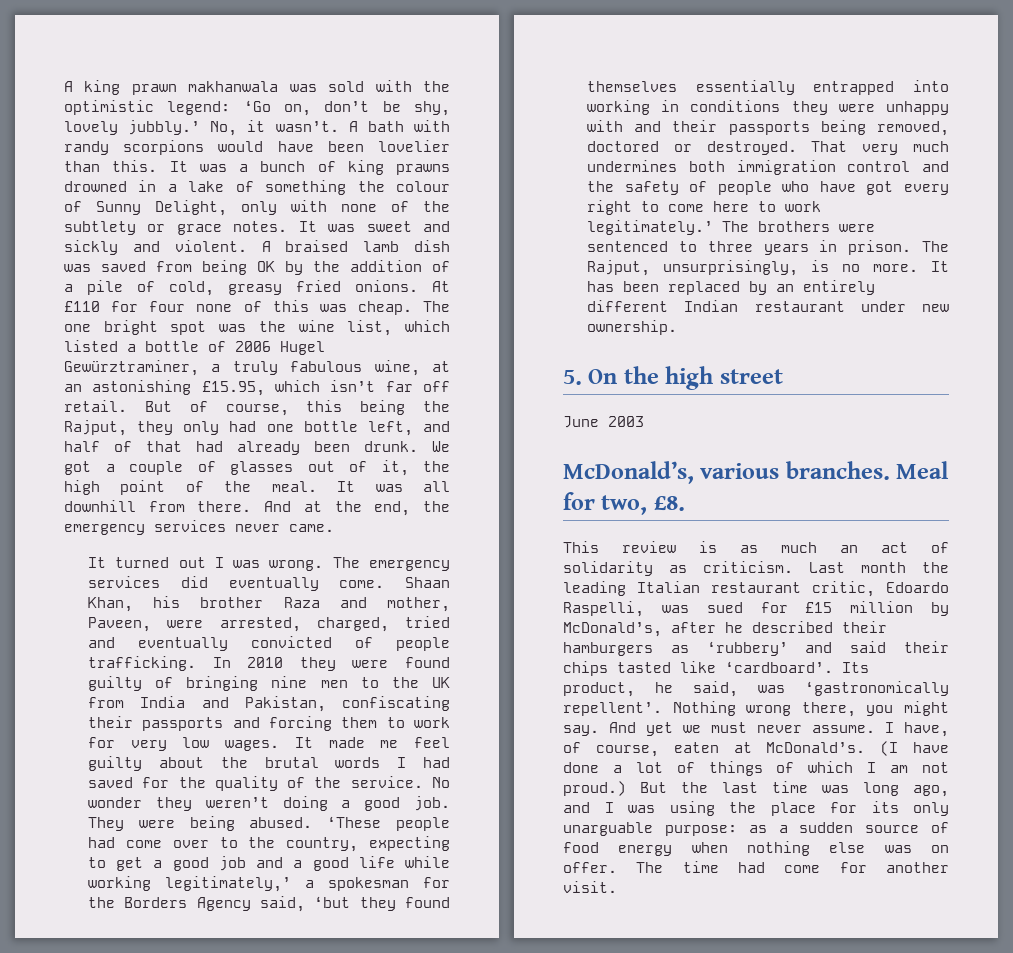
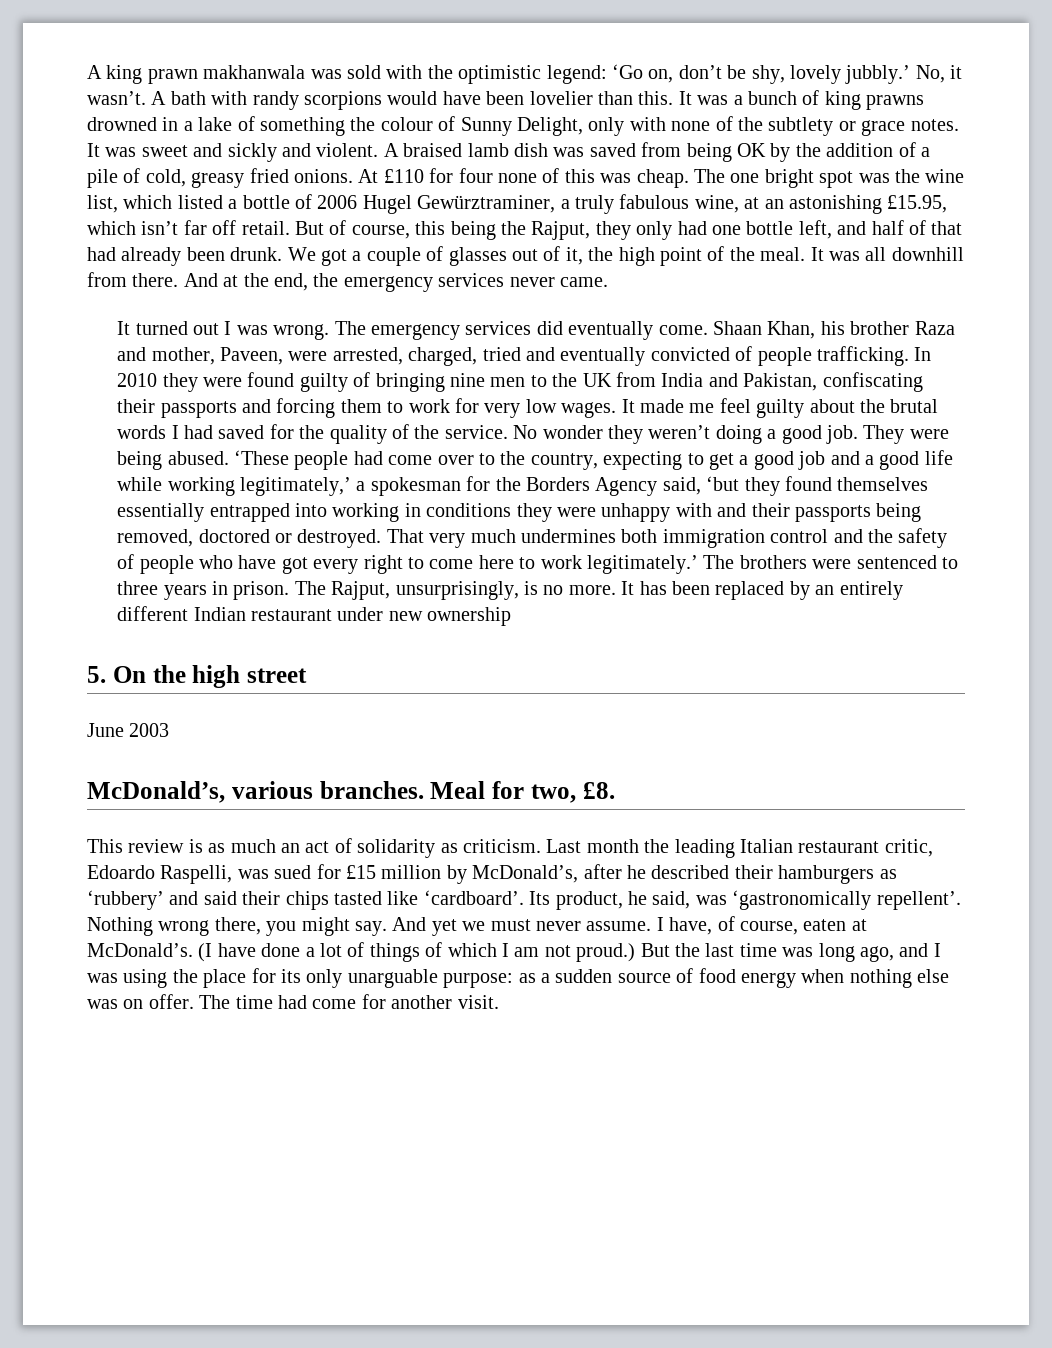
- It has been replaced by an entirely different Indian restaurant under new ownership.
+ It has been replaced by an entirely different Indian restaurant under new ownership

